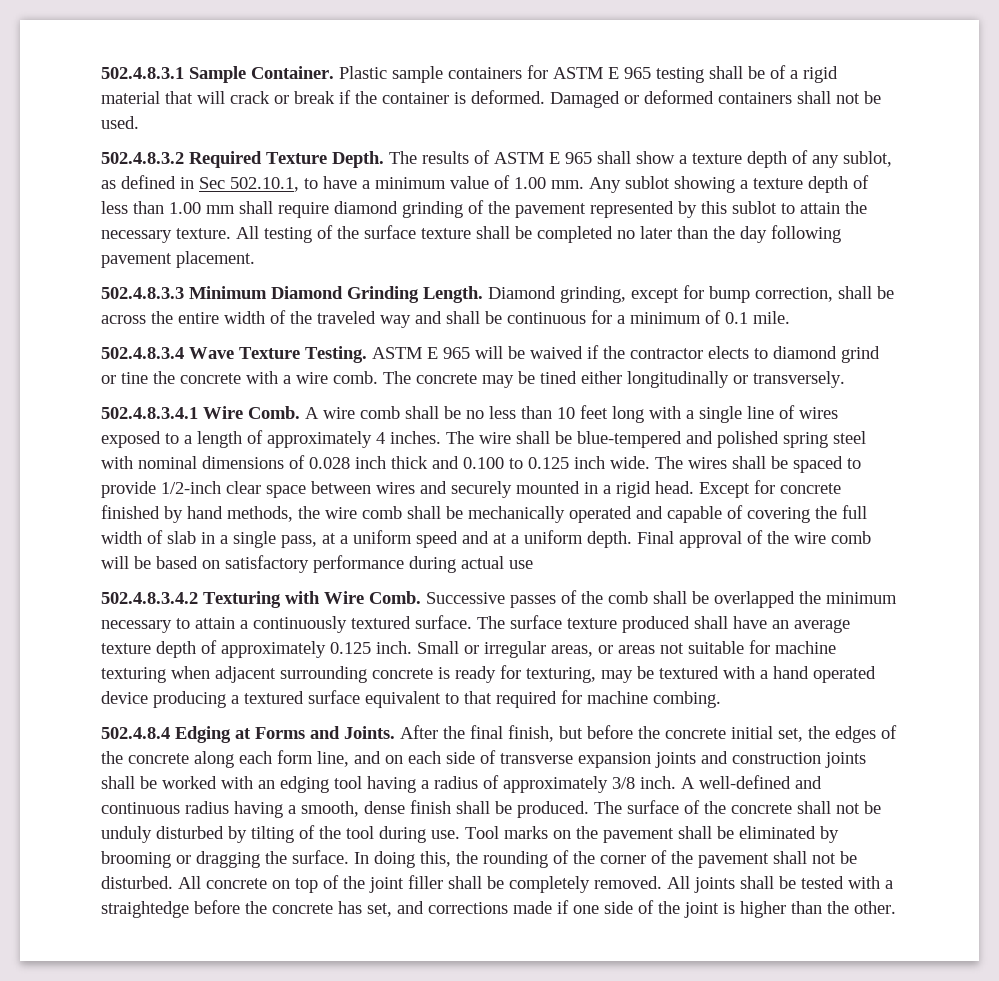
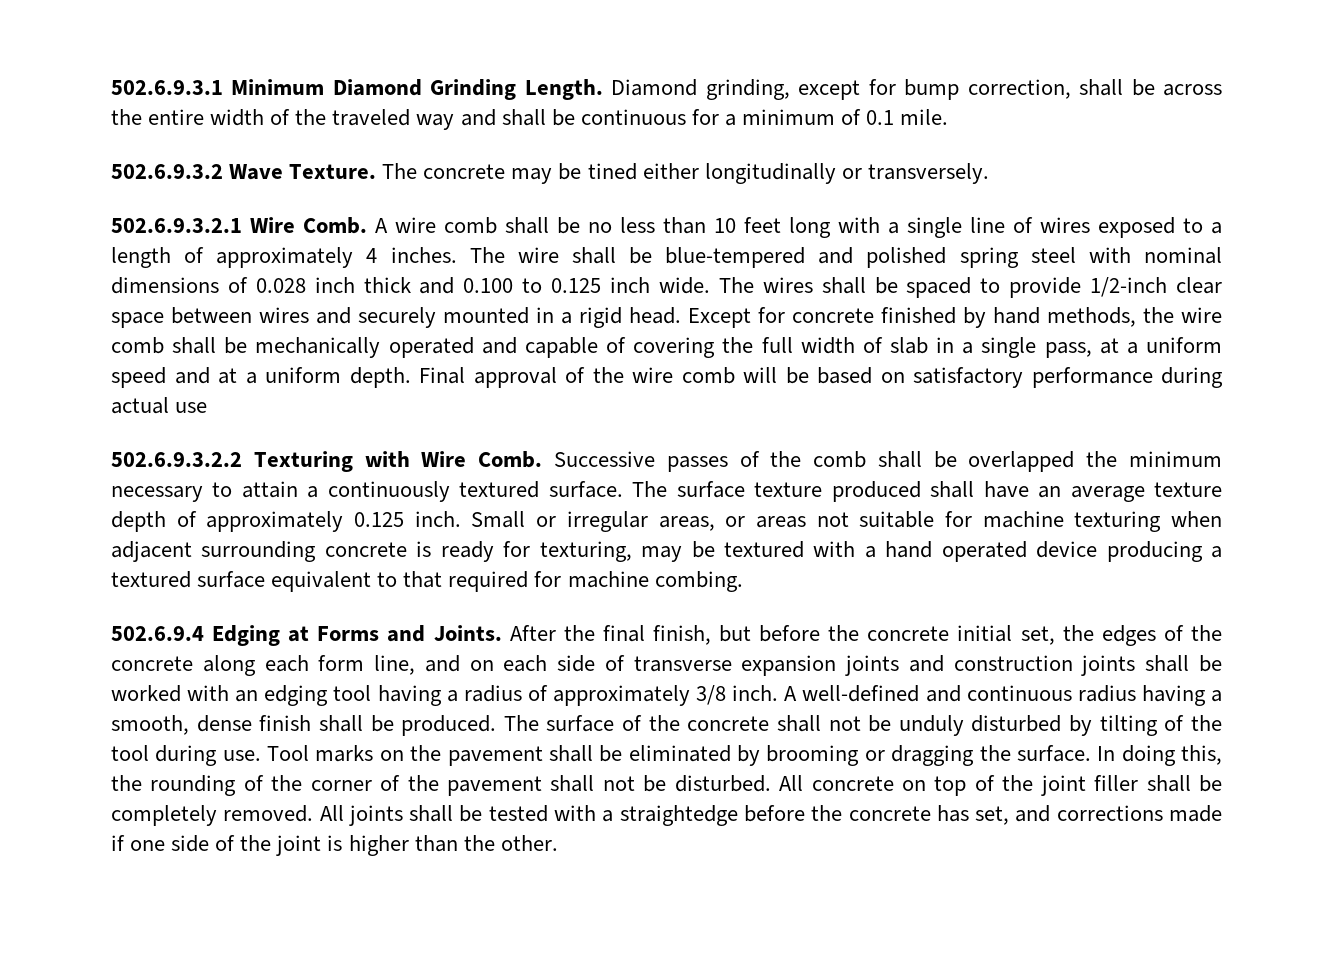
- 502.4.8.3.1 Sample Container. Plastic sample containers for ASTM E 965 testing shall be of a rigid material that will crack or break if the container is deformed. Damaged or deformed containers shall not be used.
- 502.4.8.3.2 Required Texture Depth. The results of ASTM E 965 shall show a texture depth of any sublot, as defined in Sec 502.10.1, to have a minimum value of 1.00 mm. Any sublot showing a texture depth of less than 1.00 mm shall require diamond grinding of the pavement represented by this sublot to attain the necessary texture. All testing of the surface texture shall be completed no later than the day following pavement placement.
- 502.4.8.3.3 Minimum Diamond Grinding Length.
+ 502.6.9.3.1 Minimum Diamond Grinding Length.
- 502.4.8.3.4 Wave Texture Testing. ASTM E 965 will be waived if the contractor elects to diamond grind or tine the concrete with a wire comb.
+ 502.6.9.3.2 Wave Texture.
- 502.4.8.3.4.1 Wire Comb.
+ 502.6.9.3.2.1 Wire Comb.
- 502.4.8.3.4.2 Texturing with Wire Comb.
+ 502.6.9.3.2.2 Texturing with Wire Comb.
- 502.4.8.4 Edging at Forms and Joints.
+ 502.6.9.4 Edging at Forms and Joints.

